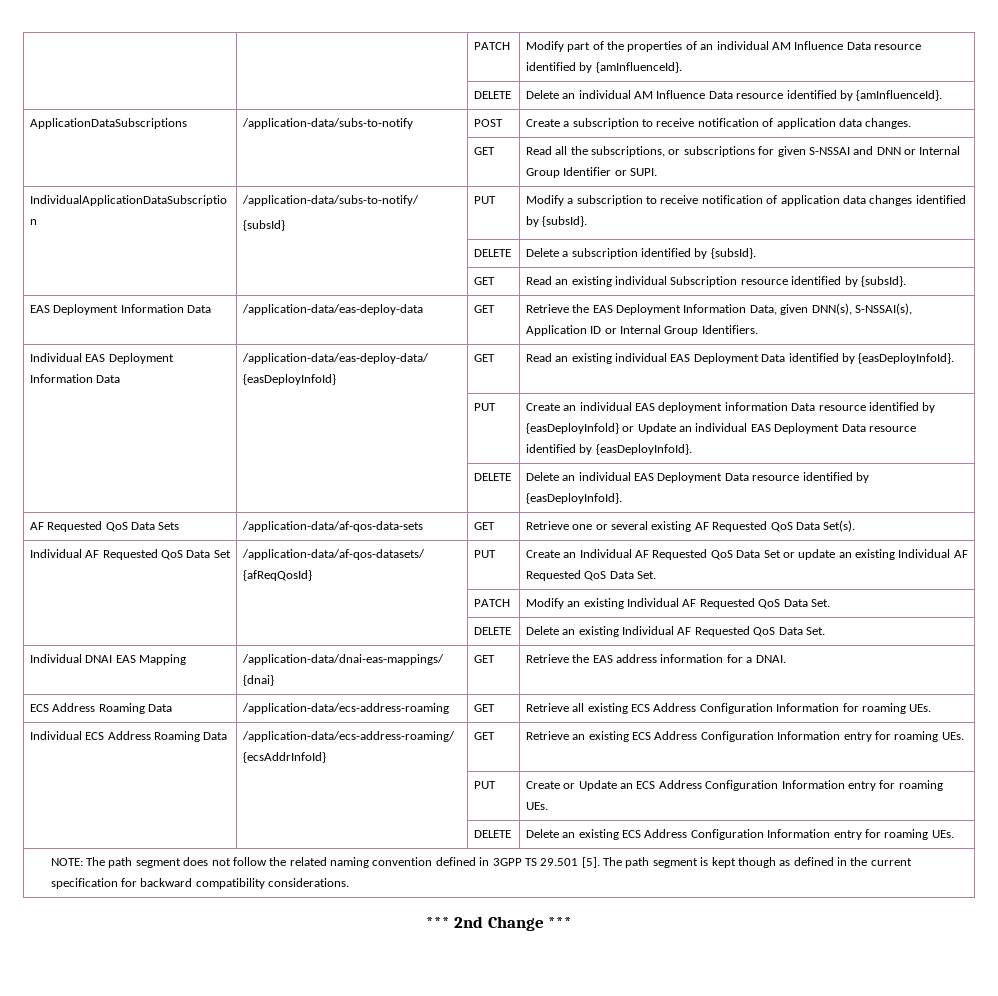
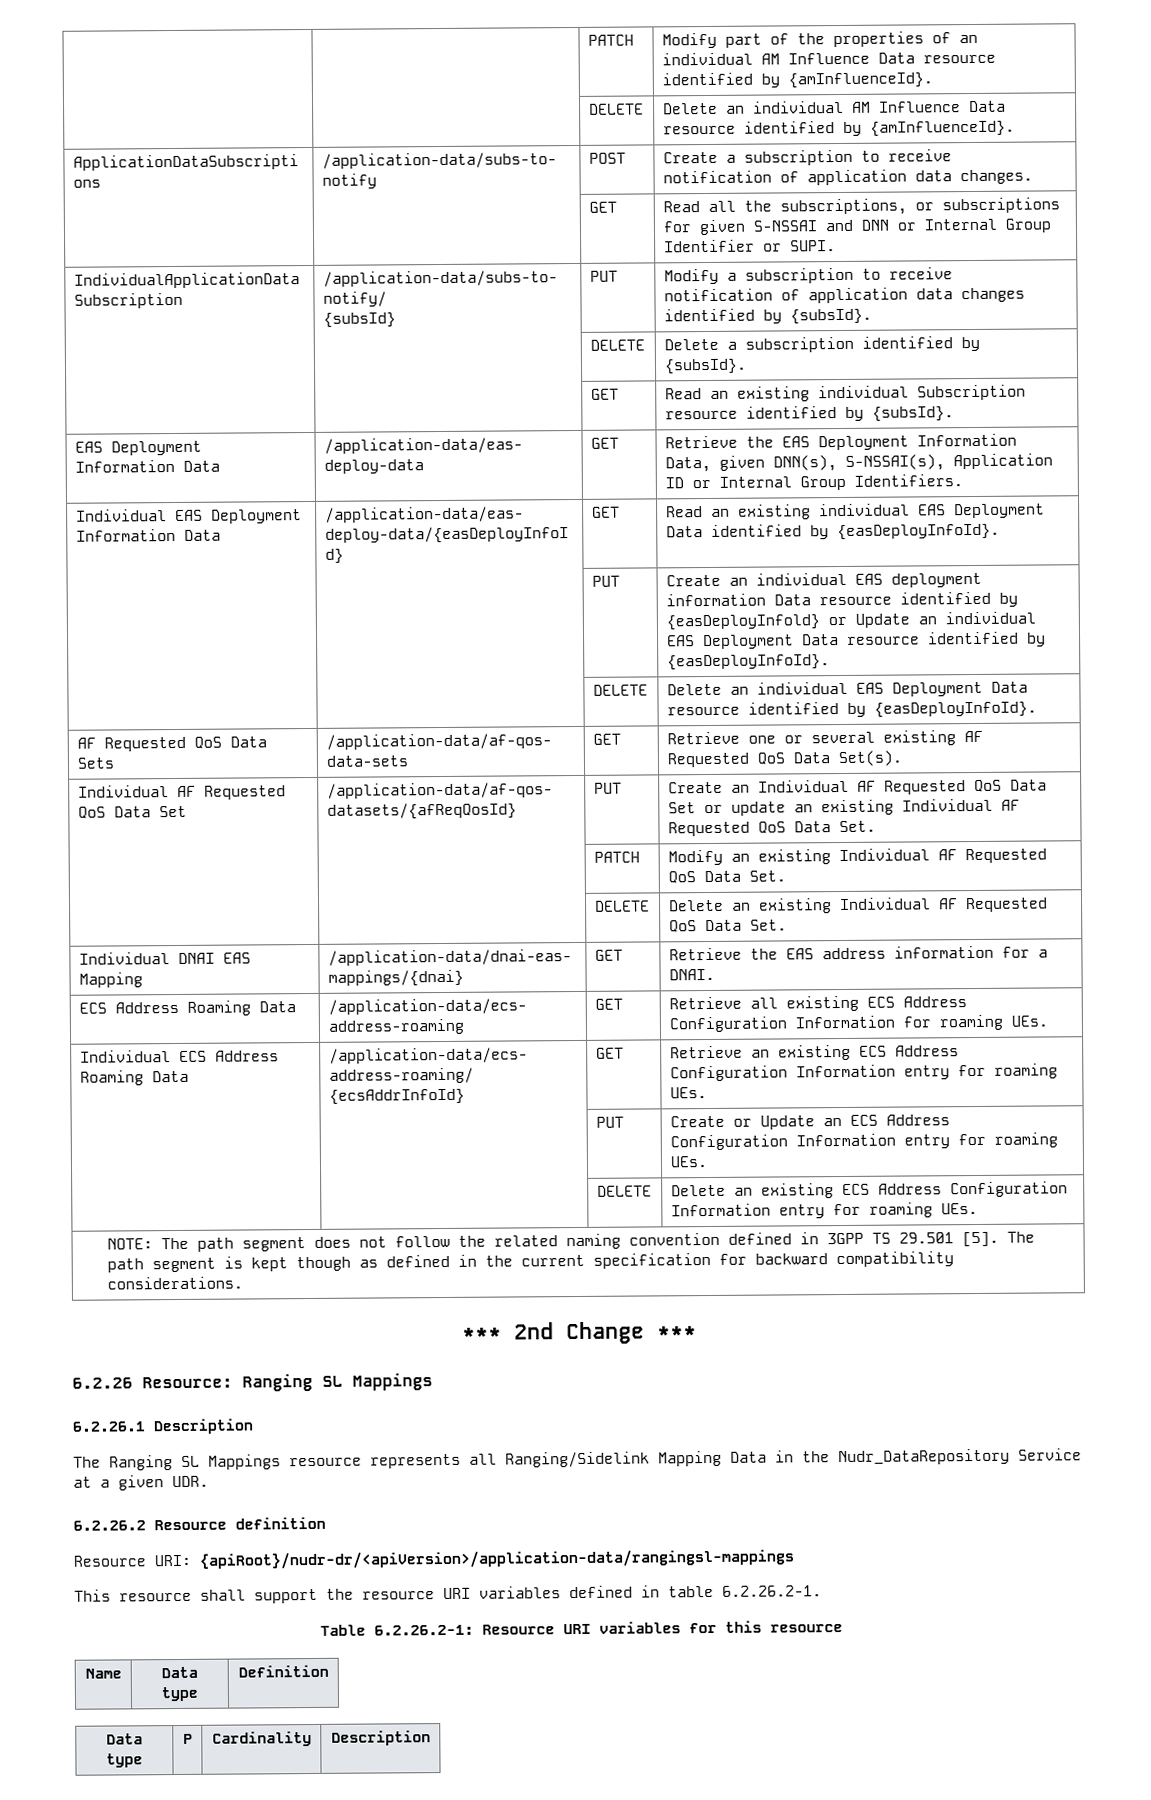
+ 6.2.26 Resource: Ranging SL Mappings
+ 6.2.26.1 Description
+ The Ranging SL Mappings resource represents all Ranging/Sidelink Mapping Data in the Nudr_DataRepository Service at a given UDR.
+ 6.2.26.2 Resource definition
+ Resource URI: {apiRoot}/nudr-dr/<apiVersion>/application-data/rangingsl-mappings
+ This resource shall support the resource URI variables defined in table 6.2.26.2-1.
+ Table 6.2.26.2-1: Resource URI variables for this resource
+ Name | Data type | Definition
+ Data type | P | Cardinality | Description

